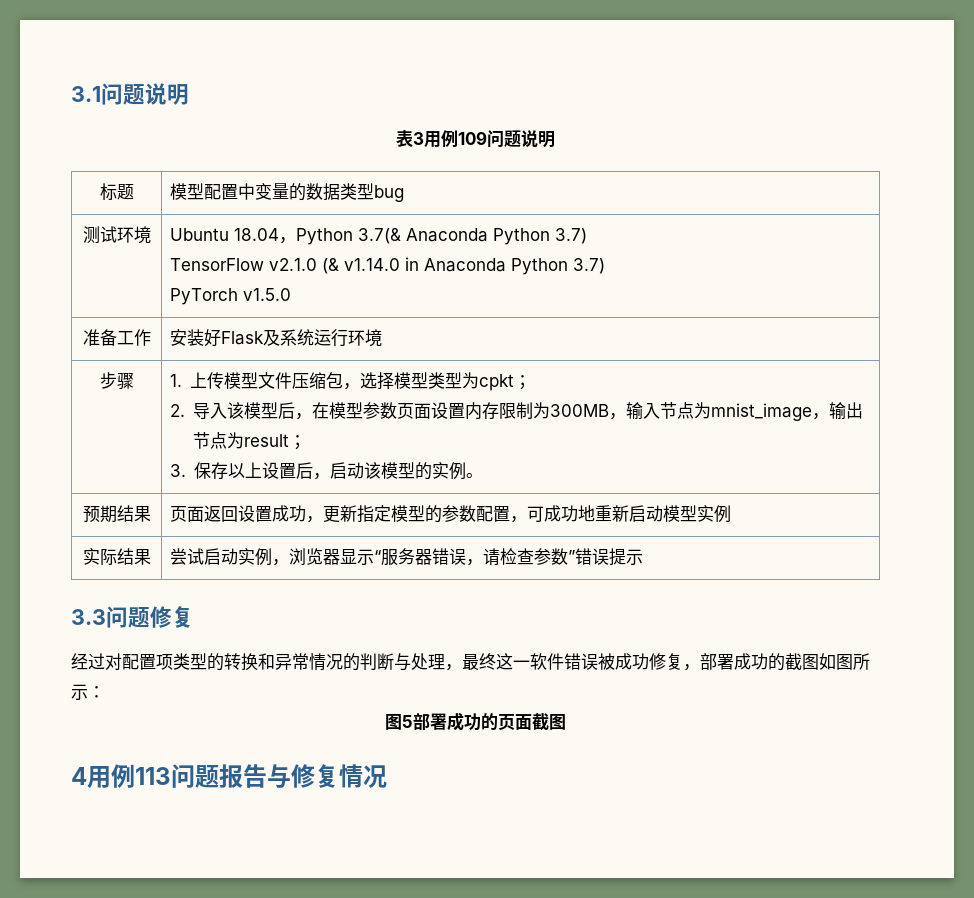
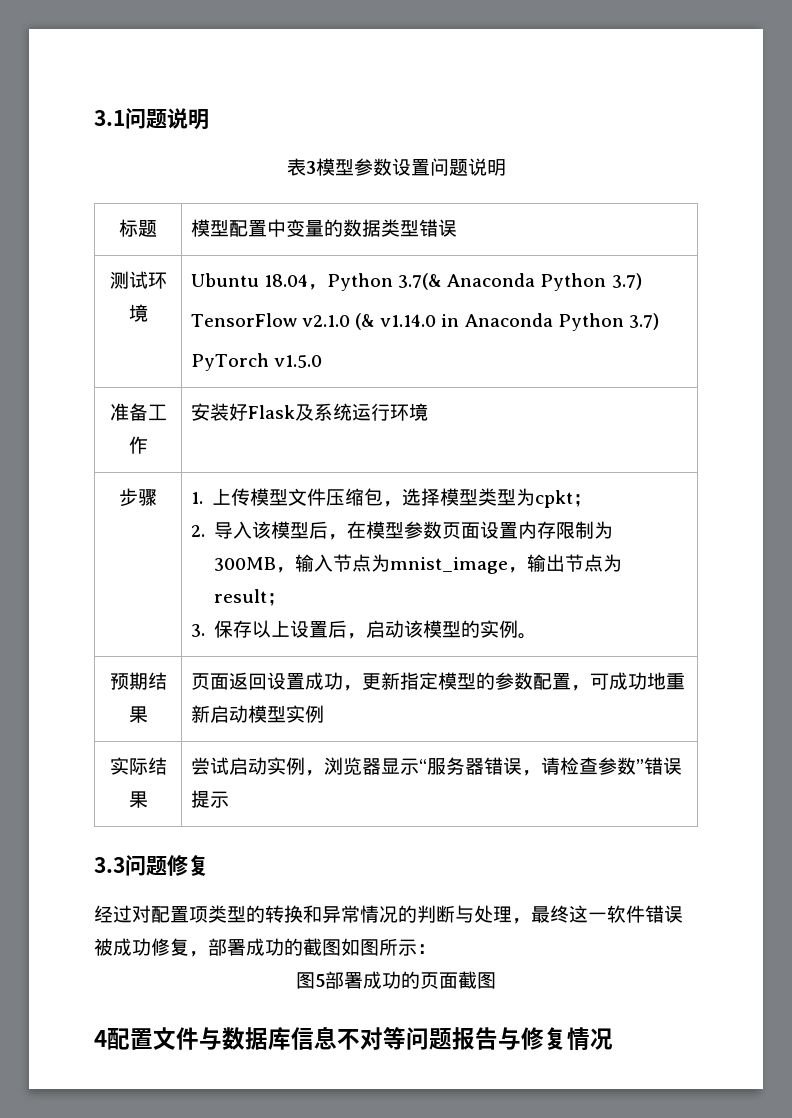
- 表3用例109问题说明
+ 表3模型参数设置问题说明
- 标题 | 模型配置中变量的数据类型bug
+ 标题 | 模型配置中变量的数据类型错误
- 4用例113问题报告与修复情况
+ 4配置文件与数据库信息不对等问题报告与修复情况

